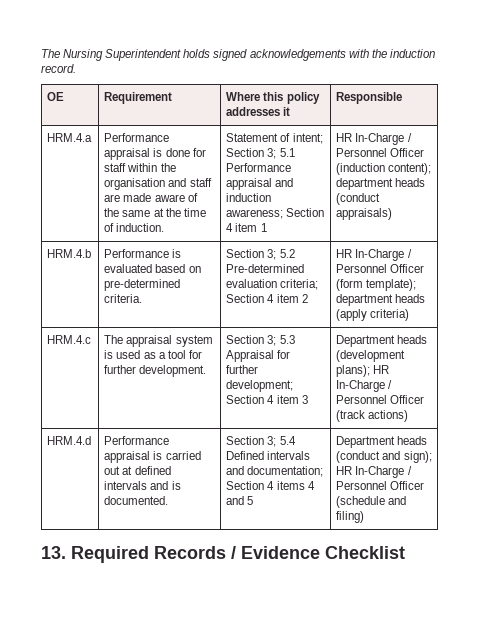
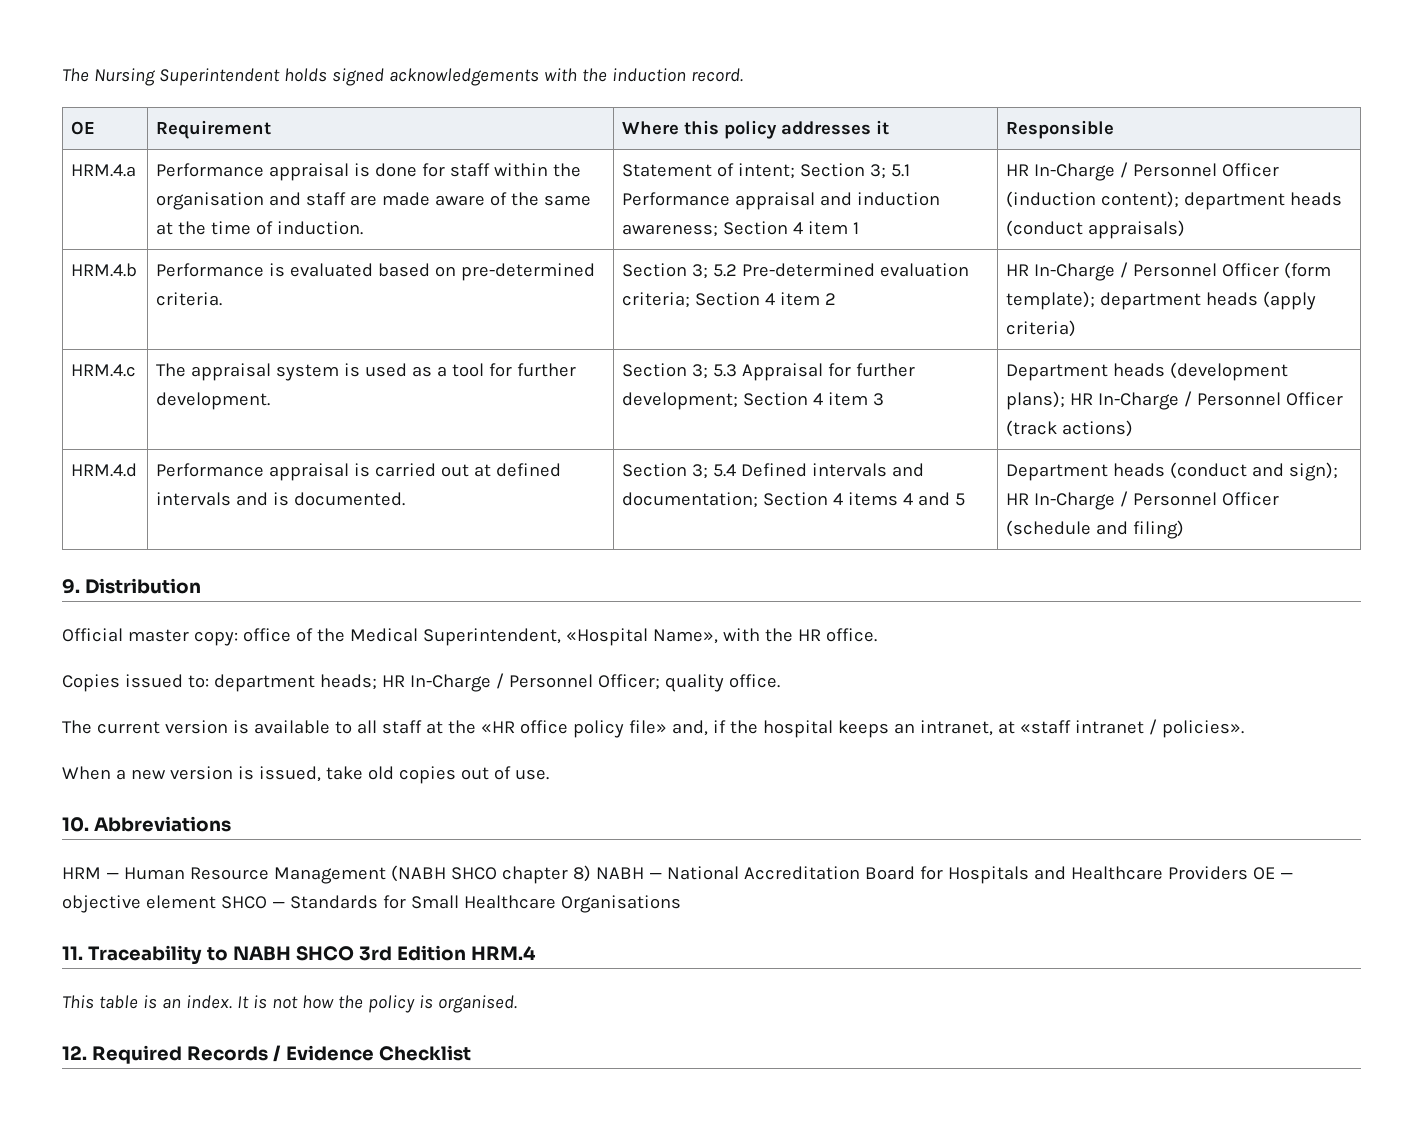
- 13. Required Records / Evidence Checklist
+ 9. Distribution
+ Official master copy: office of the Medical Superintendent, «Hospital Name», with the HR office.
+ Copies issued to: department heads; HR In-Charge / Personnel Officer; quality office.
+ The current version is available to all staff at the «HR office policy file» and, if the hospital keeps an intranet, at «staff intranet / policies».
+ When a new version is issued, take old copies out of use.
+ 10. Abbreviations
+ HRM — Human Resource Management (NABH SHCO chapter 8) NABH — National Accreditation Board for Hospitals and Healthcare Providers OE — objective element SHCO — Standards for Small Healthcare Organisations
+ 11. Traceability to NABH SHCO 3rd Edition HRM.4
+ This table is an index. It is not how the policy is organised.
+ 12. Required Records / Evidence Checklist

